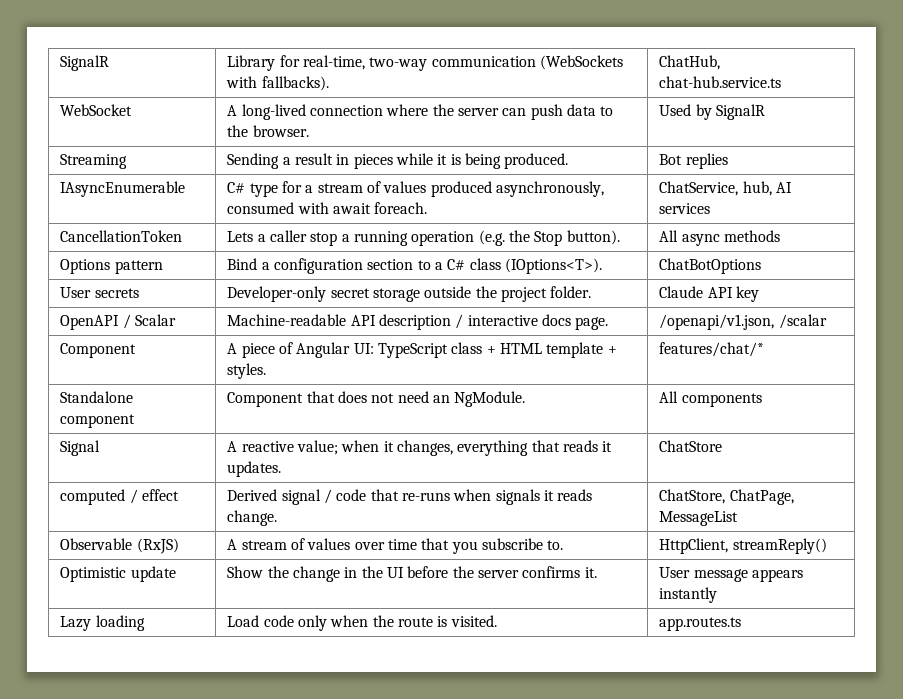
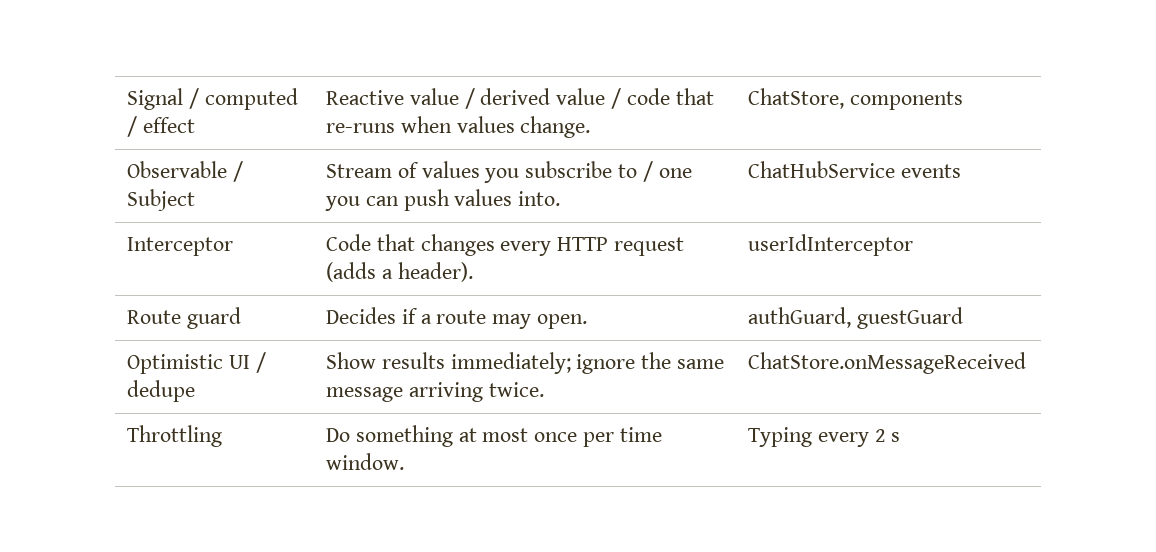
- SignalR | Library for real-time, two-way communication (WebSockets with fallbacks). | ChatHub, chat-hub.service.ts
- WebSocket | A long-lived connection where the server can push data to the browser. | Used by SignalR
- Streaming | Sending a result in pieces while it is being produced. | Bot replies
- IAsyncEnumerable | C# type for a stream of values produced asynchronously, consumed with await foreach. | ChatService, hub, AI services
- CancellationToken | Lets a caller stop a running operation (e.g. the Stop button). | All async methods
- Options pattern | Bind a configuration section to a C# class (IOptions<T>). | ChatBotOptions
- User secrets | Developer-only secret storage outside the project folder. | Claude API key
- OpenAPI / Scalar | Machine-readable API description / interactive docs page. | /openapi/v1.json, /scalar
- Component | A piece of Angular UI: TypeScript class + HTML template + styles. | features/chat/*
- Standalone component | Component that does not need an NgModule. | All components
- Signal | A reactive value; when it changes, everything that reads it updates. | ChatStore
- computed / effect | Derived signal / code that re-runs when signals it reads change. | ChatStore, ChatPage, MessageList
+ Signal / computed / effect | Reactive value / derived value / code that re-runs when values change. | ChatStore, components
- Observable (RxJS) | A stream of values over time that you subscribe to. | HttpClient, streamReply()
- Optimistic update | Show the change in the UI before the server confirms it. | User message appears instantly
- Lazy loading | Load code only when the route is visited. | app.routes.ts
+ Observable / Subject | Stream of values you subscribe to / one you can push values into. | ChatHubService events
+ Interceptor | Code that changes every HTTP request (adds a header). | userIdInterceptor
+ Route guard | Decides if a route may open. | authGuard, guestGuard
+ Optimistic UI / dedupe | Show results immediately; ignore the same message arriving twice. | ChatStore.onMessageReceived
+ Throttling | Do something at most once per time window. | Typing every 2 s

